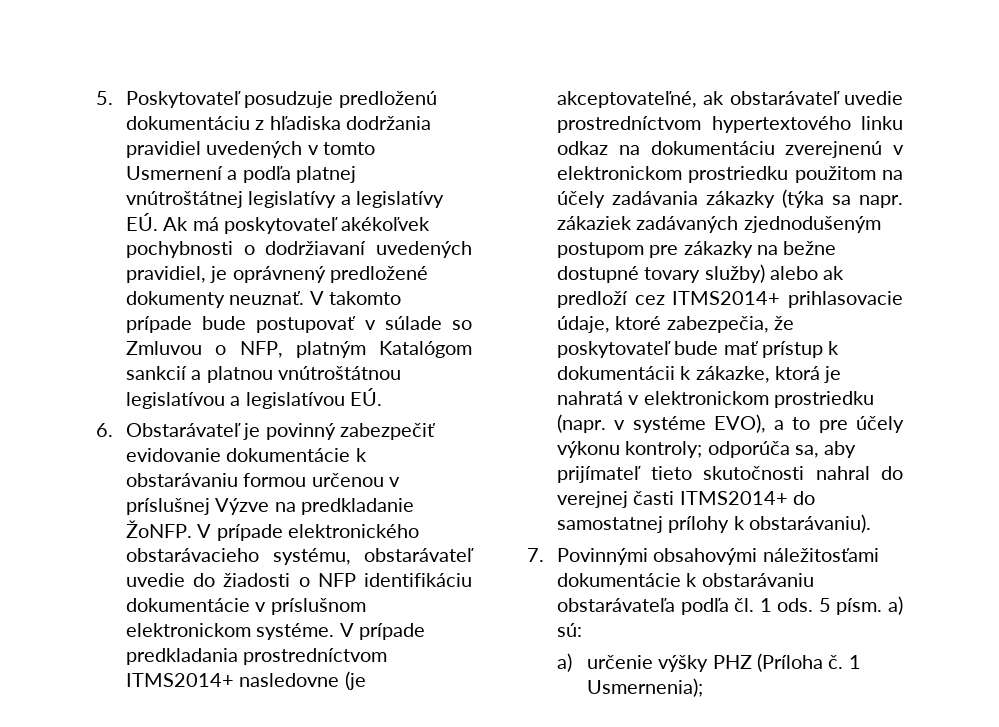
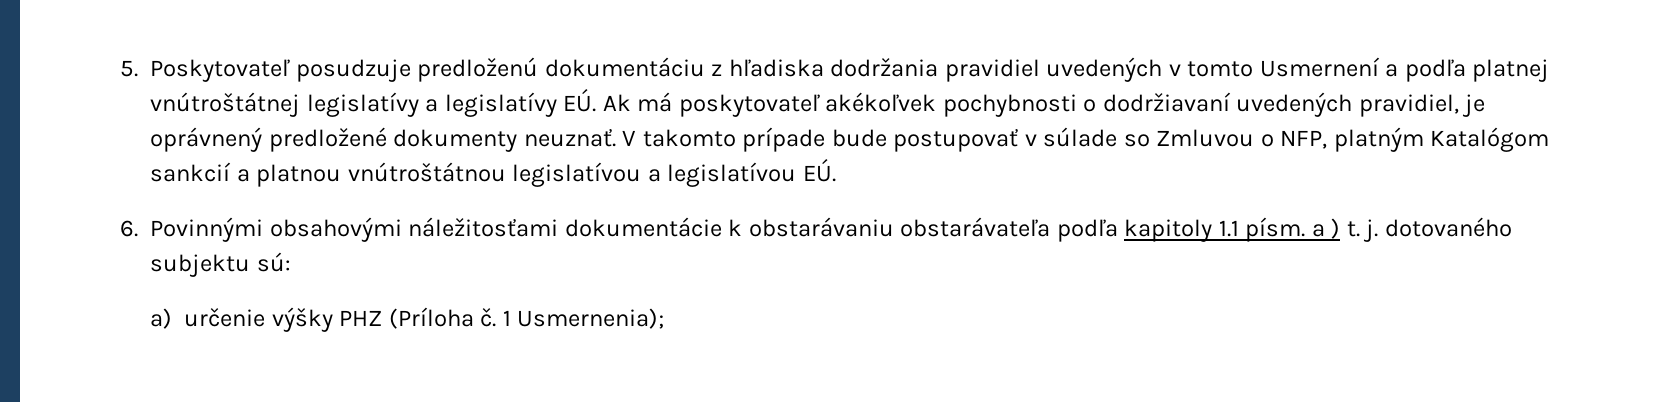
- 6. Obstarávateľ je povinný zabezpečiť evidovanie dokumentácie k obstarávaniu formou určenou v príslušnej Výzve na predkladanie ŽoNFP. V prípade elektronického obstarávacieho systému, obstarávateľ uvedie do žiadosti o NFP identifikáciu dokumentácie v príslušnom elektronickom systéme. V prípade predkladania prostredníctvom ITMS2014+ nasledovne (je akceptovateľné, ak obstarávateľ uvedie prostredníctvom hypertextového linku odkaz na dokumentáciu zverejnenú v elektronickom prostriedku použitom na účely zadávania zákazky (týka sa napr. zákaziek zadávaných zjednodušeným postupom pre zákazky na bežne dostupné tovary služby) alebo ak predloží cez ITMS2014+ prihlasovacie údaje, ktoré zabezpečia, že poskytovateľ bude mať prístup k dokumentácii k zákazke, ktorá je nahratá v elektronickom prostriedku (napr. v systéme EVO), a to pre účely výkonu kontroly; odporúča sa, aby prijímateľ tieto skutočnosti nahral do verejnej časti ITMS2014+ do samostatnej prílohy k obstarávaniu).
- 7. Povinnými obsahovými náležitosťami dokumentácie k obstarávaniu obstarávateľa podľa čl. 1 ods. 5 písm. a) sú:
+ 6. Povinnými obsahovými náležitosťami dokumentácie k obstarávaniu obstarávateľa podľa kapitoly 1.1 písm. a ) t. j. dotovaného subjektu sú:

